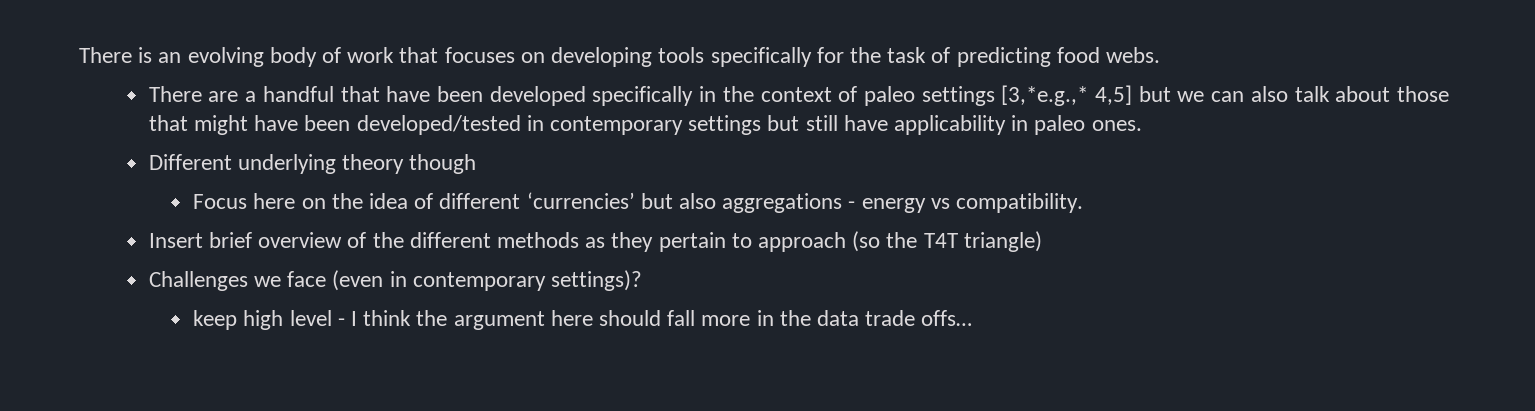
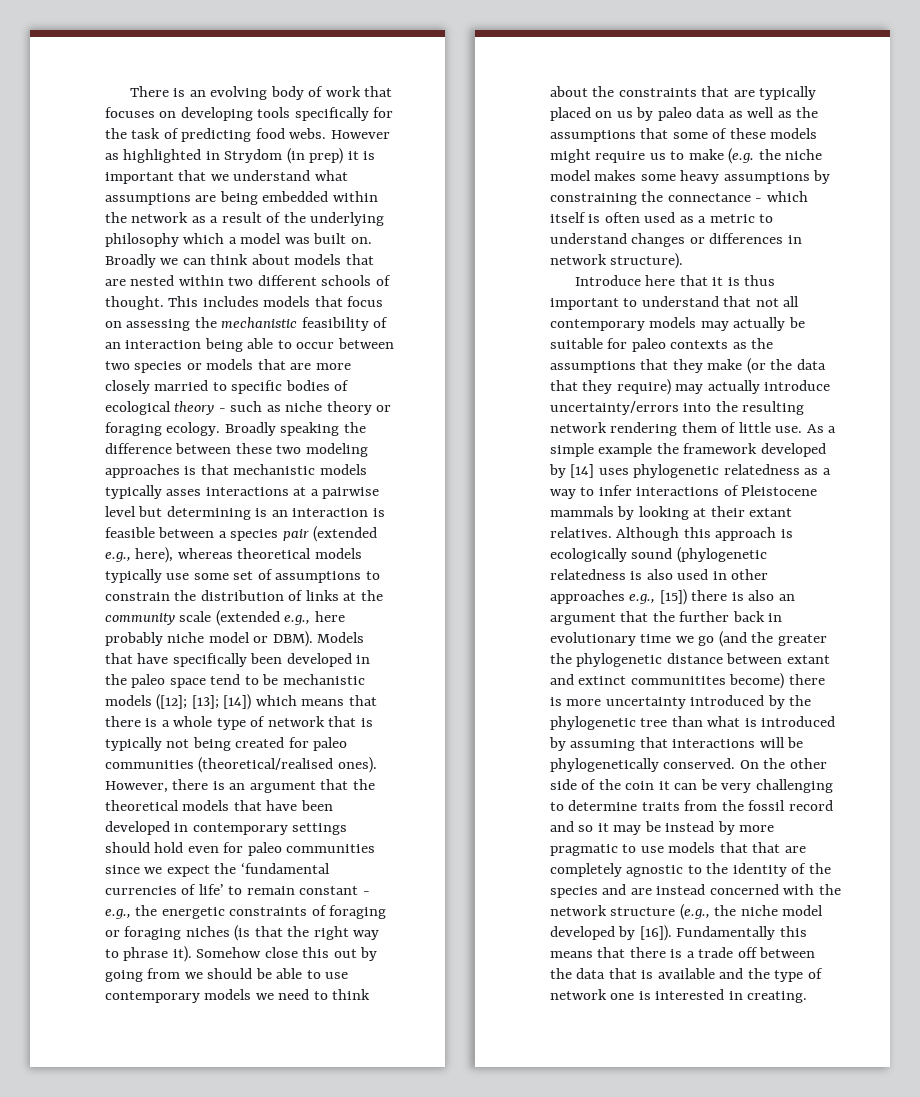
- There is an evolving body of work that focuses on developing tools specifically for the task of predicting food webs.
- There are a handful that have been developed specifically in the context of paleo settings [3,*e.g.,* 4,5] but we can also talk about those that might have been developed/tested in contemporary settings but still have applicability in paleo ones.
- Different underlying theory though
- Focus here on the idea of different ‘currencies’ but also aggregations - energy vs compatibility.
- Insert brief overview of the different methods as they pertain to approach (so the T4T triangle)
- Challenges we face (even in contemporary settings)?
- keep high level - I think the argument here should fall more in the data trade offs…
+ There is an evolving body of work that focuses on developing tools specifically for the task of predicting food webs. However as highlighted in Strydom (in prep) it is important that we understand what assumptions are being embedded within the network as a result of the underlying philosophy which a model was built on. Broadly we can think about models that are nested within two different schools of thought. This includes models that focus on assessing the mechanistic feasibility of an interaction being able to occur between two species or models that are more closely married to specific bodies of ecological theory - such as niche theory or foraging ecology. Broadly speaking the difference between these two modeling approaches is that mechanistic models typically asses interactions at a pairwise level but determining is an interaction is feasible between a species pair (extended e.g., here), whereas theoretical models typically use some set of assumptions to constrain the distribution of links at the community scale (extended e.g., here probably niche model or DBM). Models that have specifically been developed in the paleo space tend to be mechanistic models ([12]; [13]; [14]) which means that there is a whole type of network that is typically not being created for paleo communities (theoretical/realised ones). However, there is an argument that the theoretical models that have been developed in contemporary settings should hold even for paleo communities since we expect the ‘fundamental currencies of life’ to remain constant - e.g., the energetic constraints of foraging or foraging niches (is that the right way to phrase it). Somehow close this out by going from we should be able to use contemporary models we need to think about the constraints that are typically placed on us by paleo data as well as the assumptions that some of these models might require us to make (e.g. the niche model makes some heavy assumptions by constraining the connectance - which itself is often used as a metric to understand changes or differences in network structure).
+ Introduce here that it is thus important to understand that not all contemporary models may actually be suitable for paleo contexts as the assumptions that they make (or the data that they require) may actually introduce uncertainty/errors into the resulting network rendering them of little use. As a simple example the framework developed by [14] uses phylogenetic relatedness as a way to infer interactions of Pleistocene mammals by looking at their extant relatives. Although this approach is ecologically sound (phylogenetic relatedness is also used in other approaches e.g., [15]) there is also an argument that the further back in evolutionary time we go (and the greater the phylogenetic distance between extant and extinct communitites become) there is more uncertainty introduced by the phylogenetic tree than what is introduced by assuming that interactions will be phylogenetically conserved. On the other side of the coin it can be very challenging to determine traits from the fossil record and so it may be instead by more pragmatic to use models that that are completely agnostic to the identity of the species and are instead concerned with the network structure (e.g., the niche model developed by [16]). Fundamentally this means that there is a trade off between the data that is available and the type of network one is interested in creating.

